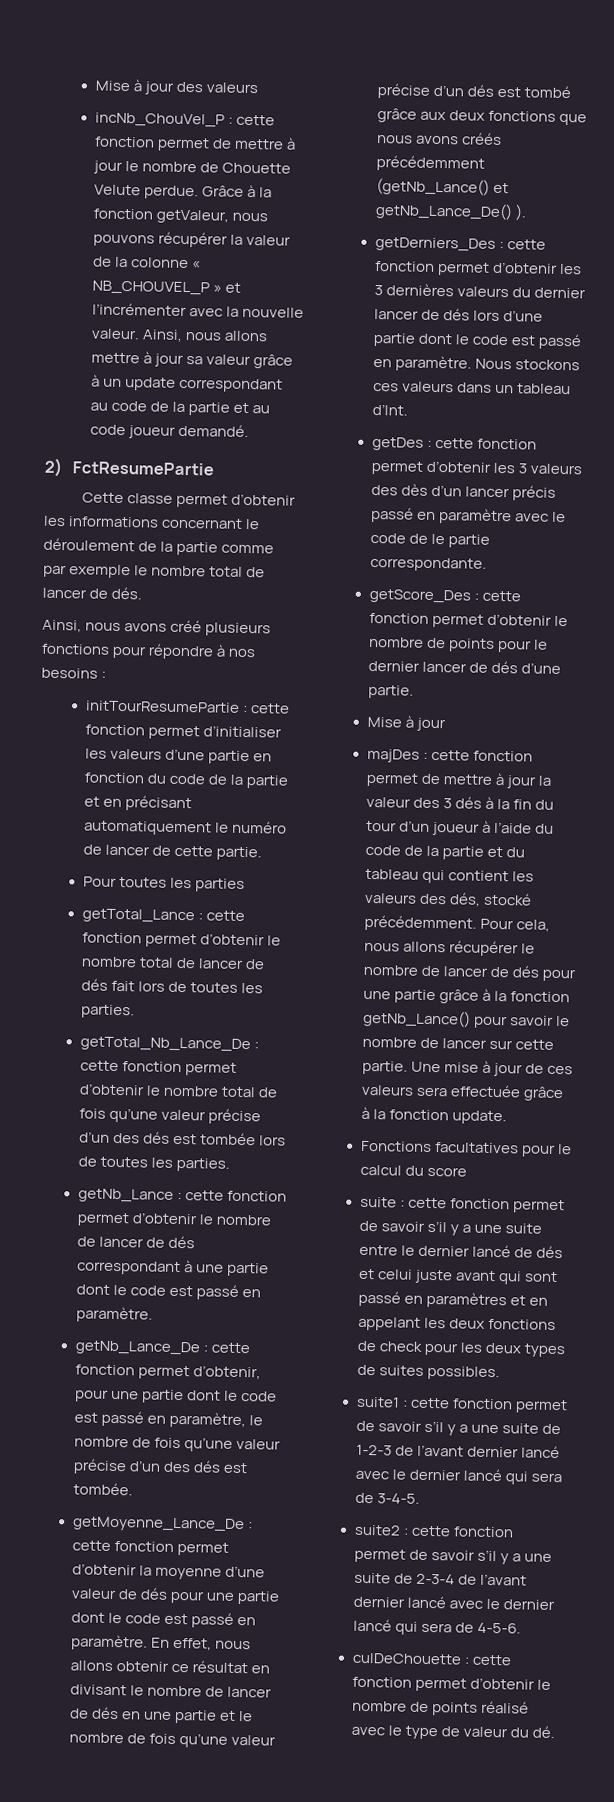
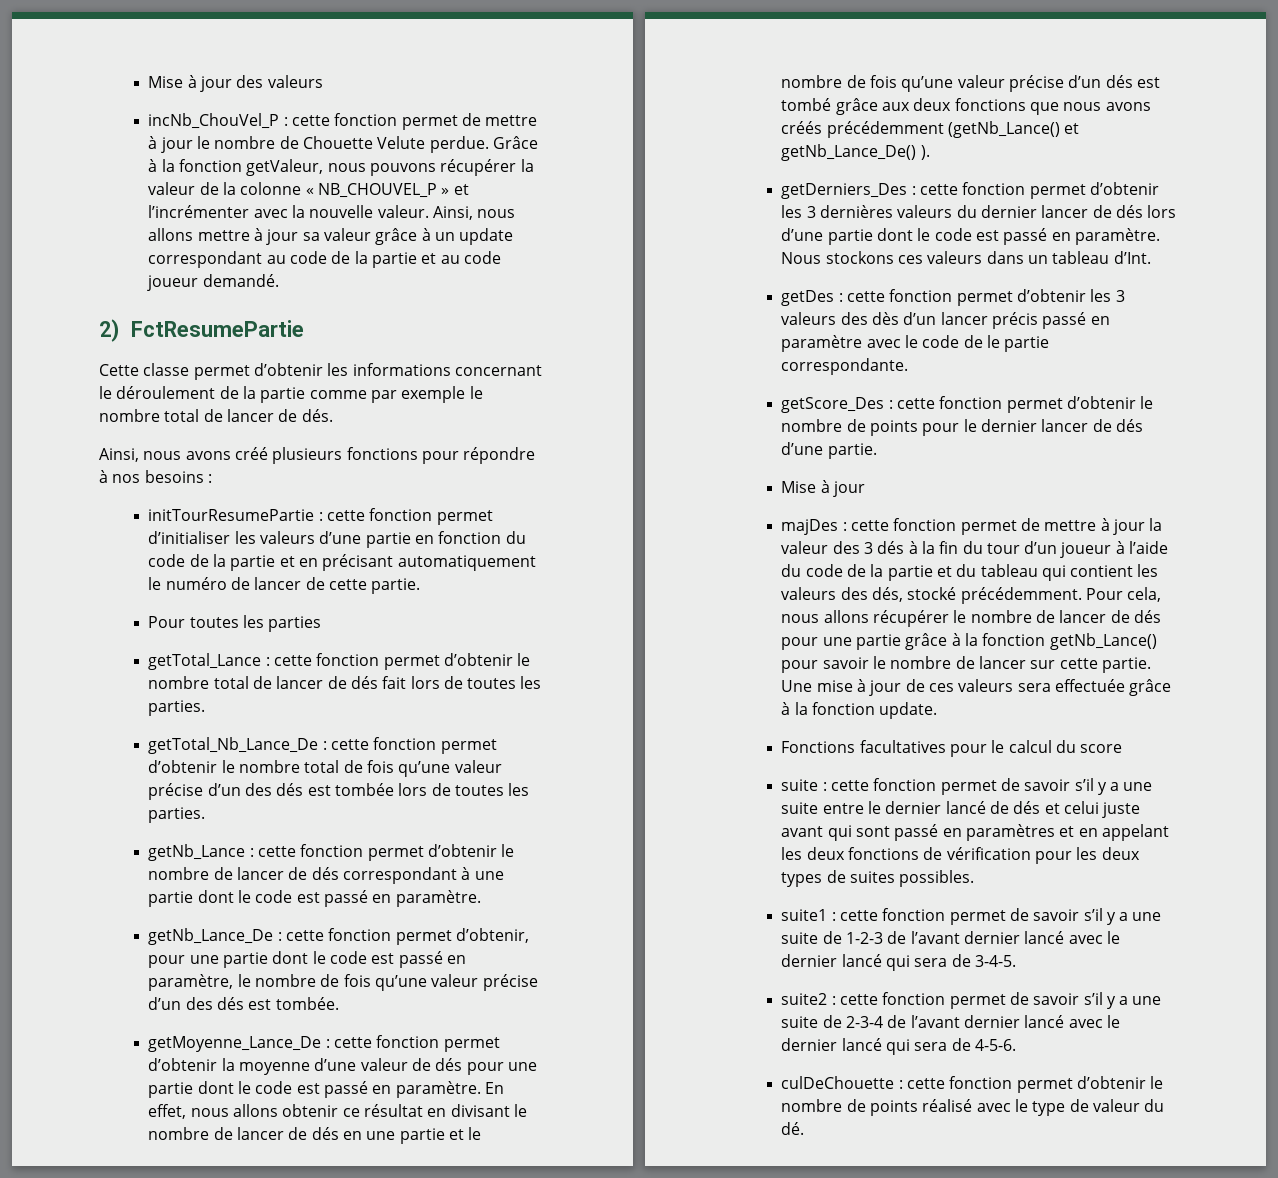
- suite : cette fonction permet de savoir s’il y a une suite entre le dernier lancé de dés et celui juste avant qui sont passé en paramètres et en appelant les deux fonctions de check pour les deux types de suites possibles.
+ suite : cette fonction permet de savoir s’il y a une suite entre le dernier lancé de dés et celui juste avant qui sont passé en paramètres et en appelant les deux fonctions de vérification pour les deux types de suites possibles.

